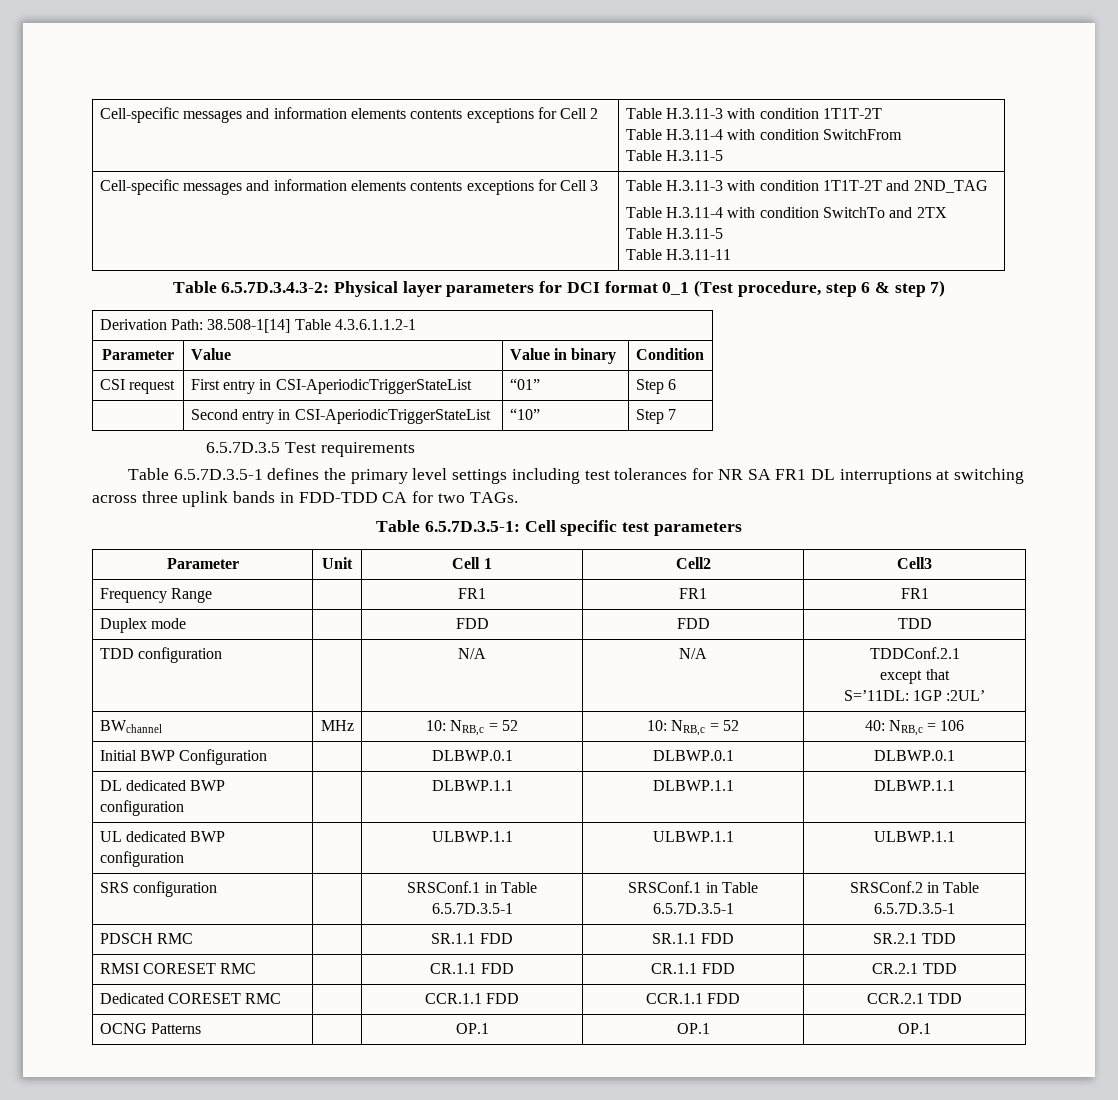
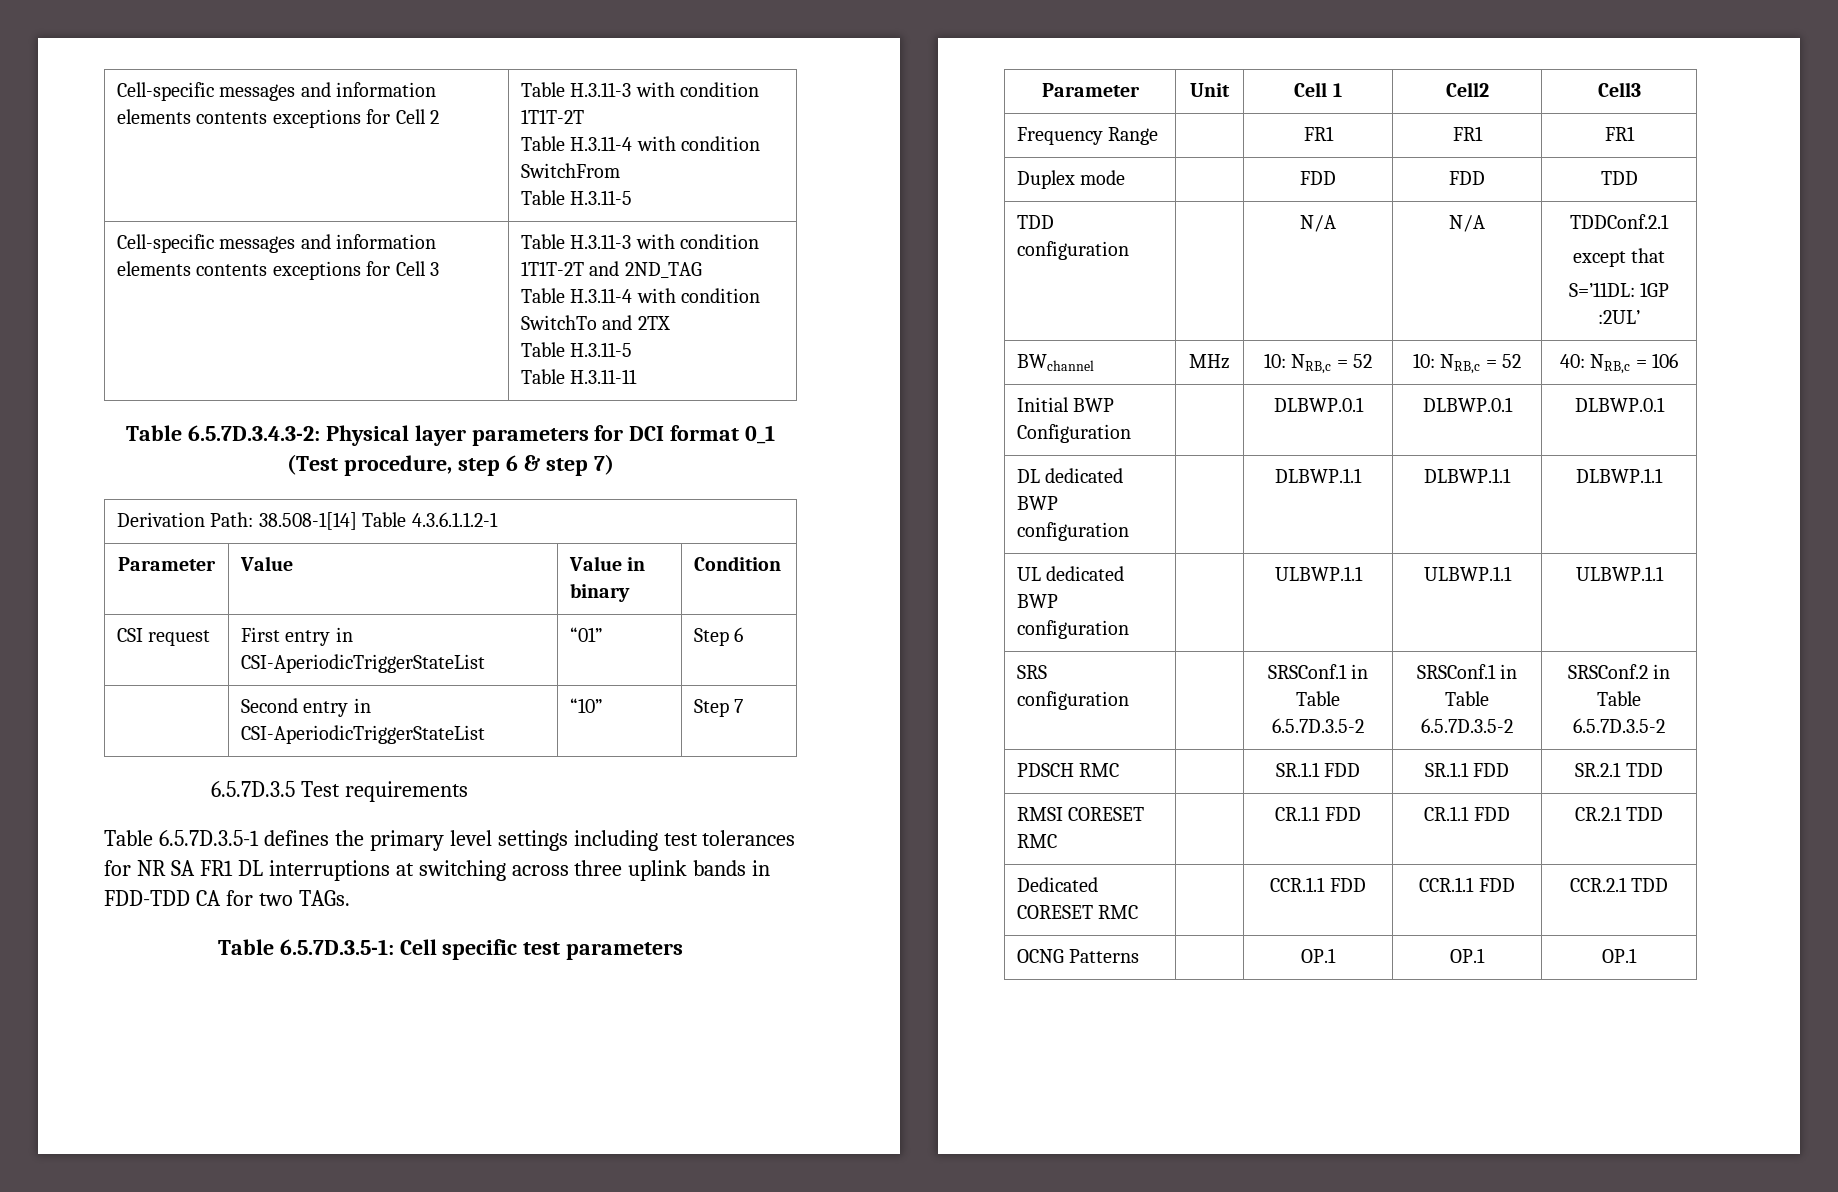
- SRS configuration | | SRSConf.1 in Table 6.5.7D.3.5-1 | SRSConf.1 in Table 6.5.7D.3.5-1 | SRSConf.2 in Table 6.5.7D.3.5-1
+ SRS configuration | | SRSConf.1 in Table 6.5.7D.3.5-2 | SRSConf.1 in Table 6.5.7D.3.5-2 | SRSConf.2 in Table 6.5.7D.3.5-2

